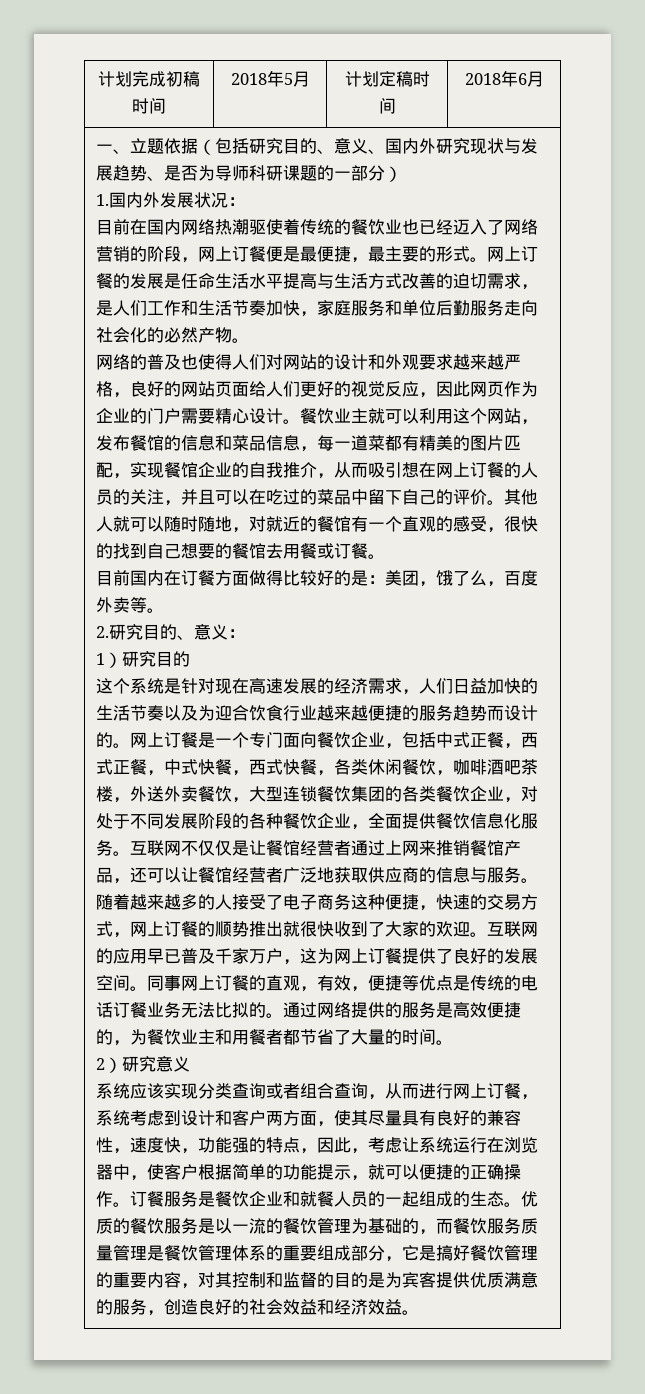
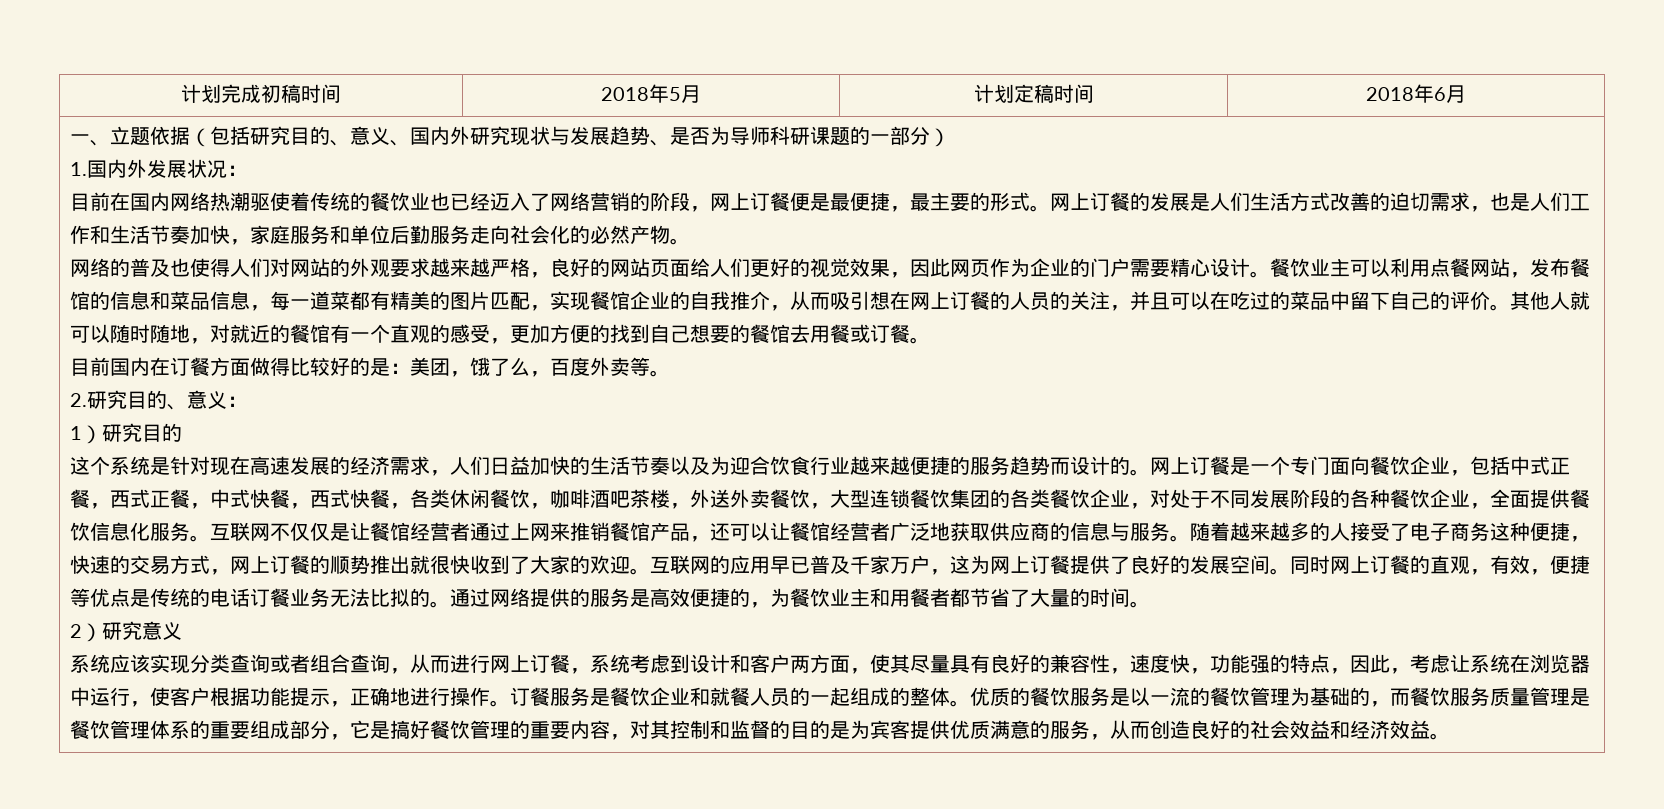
- 网上订餐的发展是任命生活水平提高与生活方式改善的迫切需求，是人们工作和生活节奏加快，家庭服务和单位后勤服务走向社会化的必然产物。
+ 网上订餐的发展是人们生活方式改善的迫切需求，也是人们工作和生活节奏加快，家庭服务和单位后勤服务走向社会化的必然产物。
- 网络的普及也使得人们对网站的设计和外观要求越来越严格，良好的网站页面给人们更好的视觉反应，因此网页作为企业的门户需要精心设计。
+ 网络的普及也使得人们对网站的外观要求越来越严格，良好的网站页面给人们更好的视觉效果，因此网页作为企业的门户需要精心设计。
- 餐饮业主就可以利用这个网站，发布餐馆的信息和菜品信息，每一道菜都有精美的图片匹配，实现餐馆企业的自我推介，从而吸引想在网上订餐的人员的关注，并且可以在吃过的菜品中留下自己的评价。
+ 餐饮业主可以利用点餐网站，发布餐馆的信息和菜品信息，每一道菜都有精美的图片匹配，实现餐馆企业的自我推介，从而吸引想在网上订餐的人员的关注，并且可以在吃过的菜品中留下自己的评价。
- 其他人就可以随时随地，对就近的餐馆有一个直观的感受，很快的找到自己想要的餐馆去用餐或订餐。
+ 其他人就可以随时随地，对就近的餐馆有一个直观的感受，更加方便的找到自己想要的餐馆去用餐或订餐。
- 同事网上订餐的直观，有效，便捷等优点是传统的电话订餐业务无法比拟的。
+ 同时网上订餐的直观，有效，便捷等优点是传统的电话订餐业务无法比拟的。
- 系统应该实现分类查询或者组合查询，从而进行网上订餐，系统考虑到设计和客户两方面，使其尽量具有良好的兼容性，速度快，功能强的特点，因此，考虑让系统运行在浏览器中，使客户根据简单的功能提示，就可以便捷的正确操作。
+ 系统应该实现分类查询或者组合查询，从而进行网上订餐，系统考虑到设计和客户两方面，使其尽量具有良好的兼容性，速度快，功能强的特点，因此，考虑让系统在浏览器中运行，使客户根据功能提示，正确地进行操作。
- 订餐服务是餐饮企业和就餐人员的一起组成的生态。
+ 订餐服务是餐饮企业和就餐人员的一起组成的整体。
- 优质的餐饮服务是以一流的餐饮管理为基础的，而餐饮服务质量管理是餐饮管理体系的重要组成部分，它是搞好餐饮管理的重要内容，对其控制和监督的目的是为宾客提供优质满意的服务，创造良好的社会效益和经济效益。
+ 优质的餐饮服务是以一流的餐饮管理为基础的，而餐饮服务质量管理是餐饮管理体系的重要组成部分，它是搞好餐饮管理的重要内容，对其控制和监督的目的是为宾客提供优质满意的服务，从而创造良好的社会效益和经济效益。

